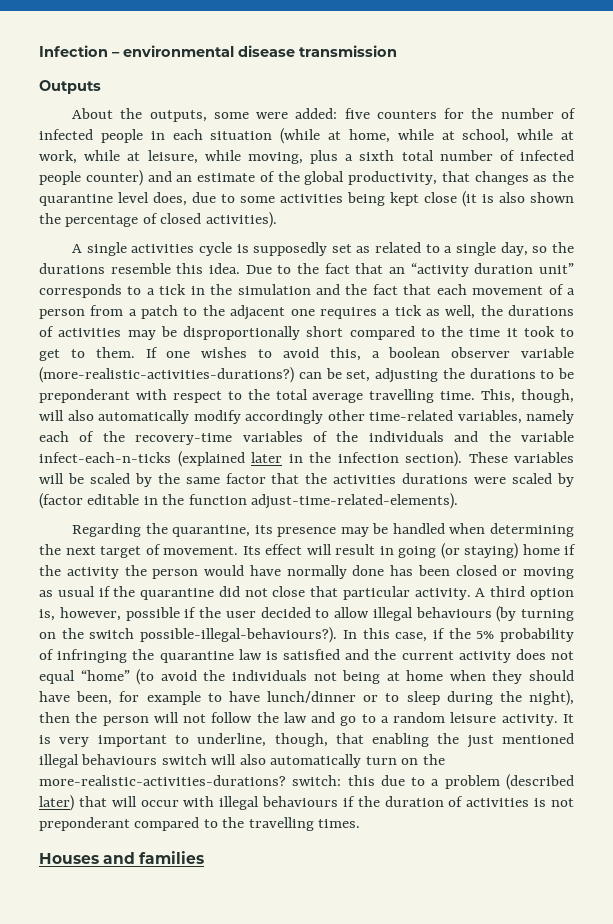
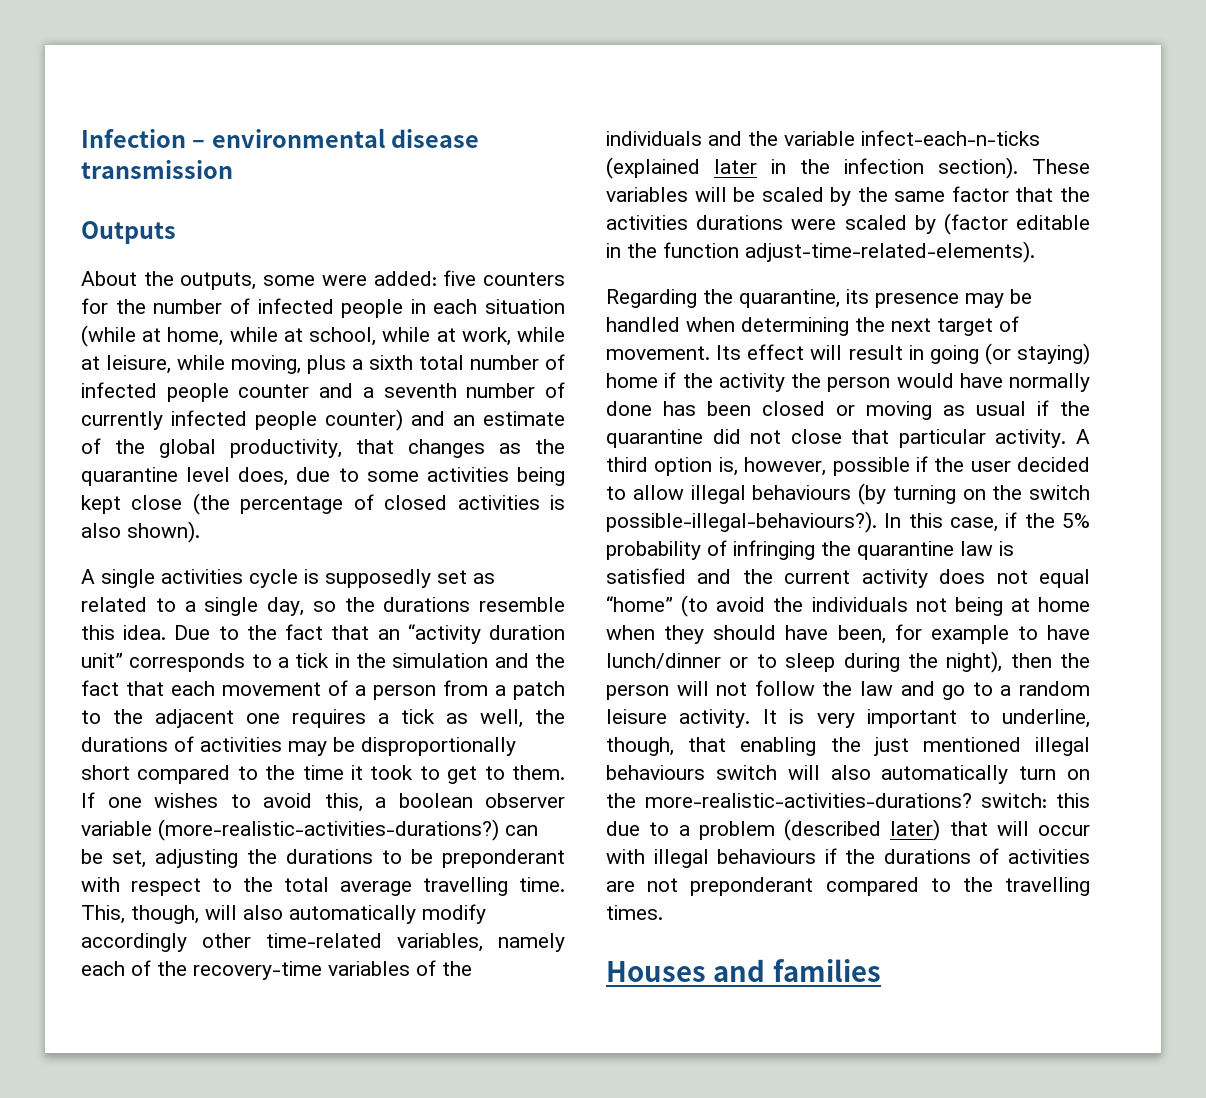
- five counters for the number of infected people in each situation (while at home, while at school, while at work, while at leisure, while moving, plus a sixth total number of infected people counter) and an estimate of the global productivity, that changes as the quarantine level does, due to some activities being kept close (it is also shown the percentage of closed activities).
+ five counters for the number of infected people in each situation (while at home, while at school, while at work, while at leisure, while moving, plus a sixth total number of infected people counter and a seventh number of currently infected people counter) and an estimate of the global productivity, that changes as the quarantine level does, due to some activities being kept close (the percentage of closed activities is also shown).
- It is very important to underline, though, that enabling the just mentioned illegal behaviours switch will also automatically turn on the more-realistic-activities-durations? switch: this due to a problem (described later) that will occur with illegal behaviours if the duration of activities is not preponderant compared to the travelling times.
+ It is very important to underline, though, that enabling the just mentioned illegal behaviours switch will also automatically turn on the more-realistic-activities-durations? switch: this due to a problem (described later) that will occur with illegal behaviours if the durations of activities are not preponderant compared to the travelling times.

